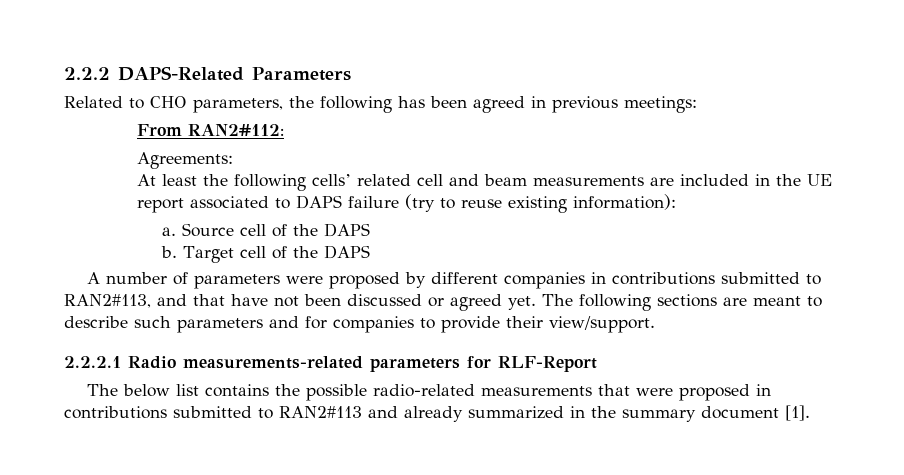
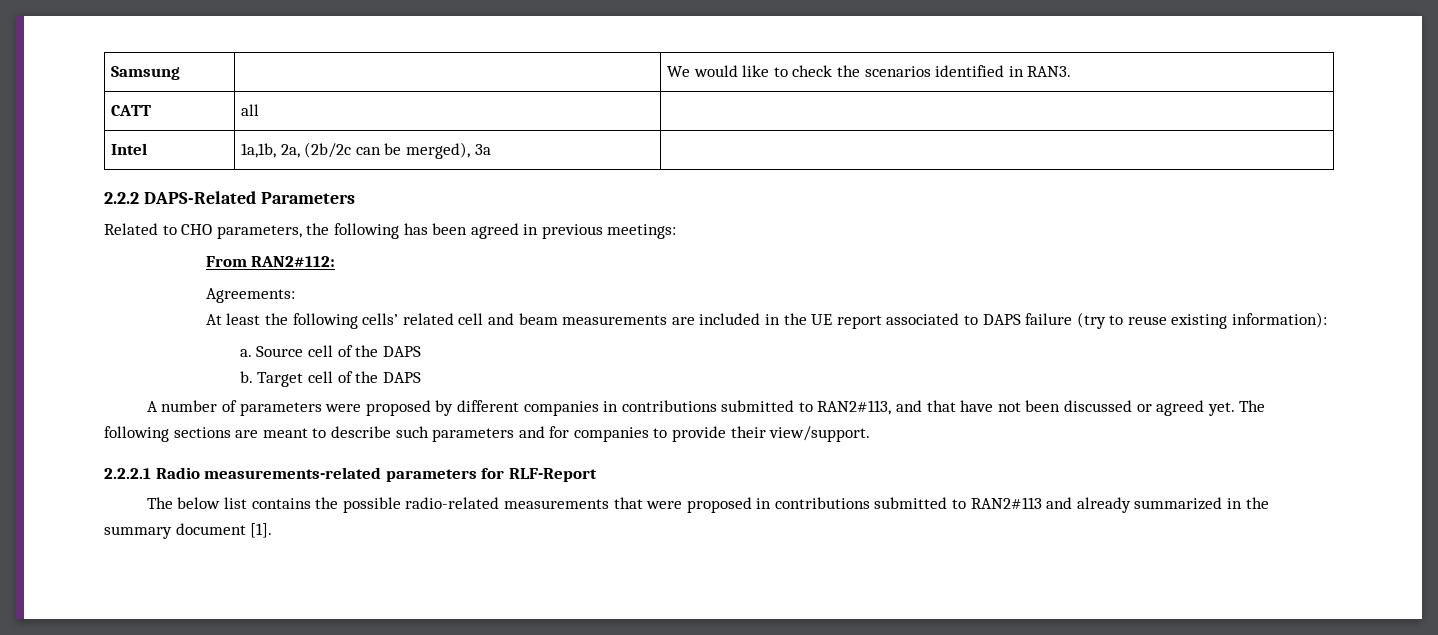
+ Samsung | | We would like to check the scenarios identified in RAN3.
+ CATT | all |
+ Intel | 1a,1b, 2a, (2b/2c can be merged), 3a |

